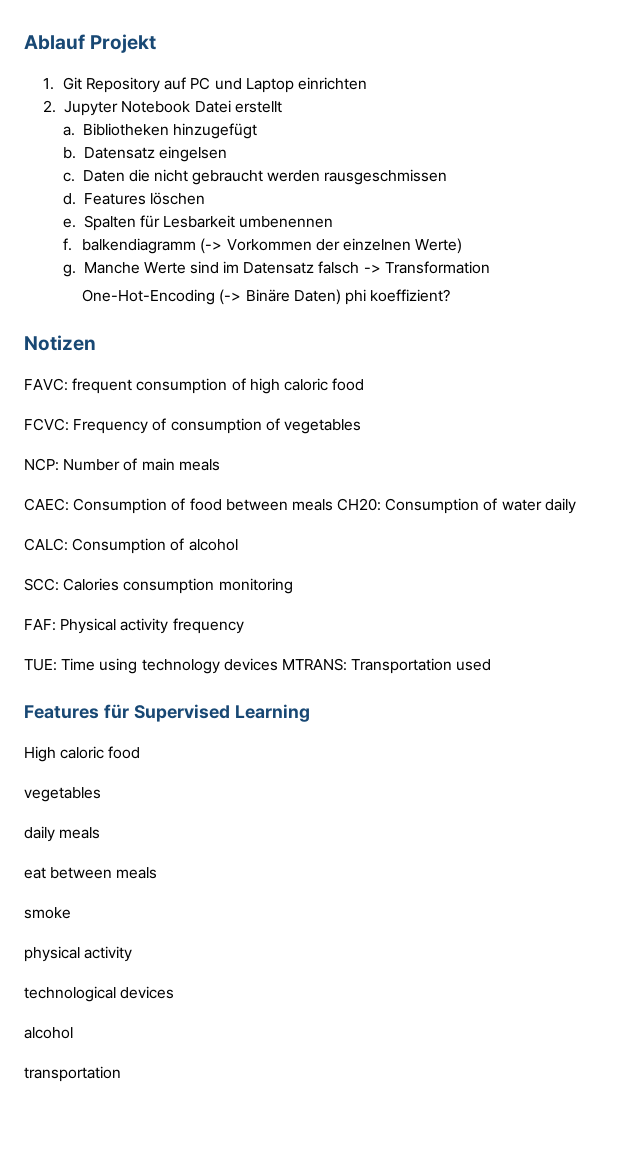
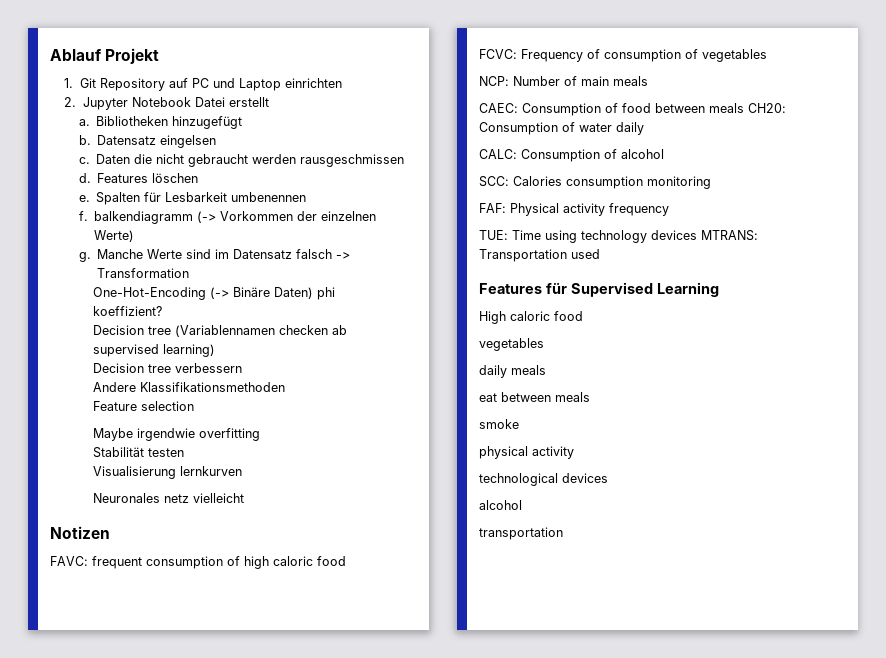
+ Decision tree (Variablennamen checken ab supervised learning)
+ Decision tree verbessern
+ Andere Klassifikationsmethoden
+ Feature selection
+ Maybe irgendwie overfitting
+ Stabilität testen
+ Visualisierung lernkurven
+ Neuronales netz vielleicht

